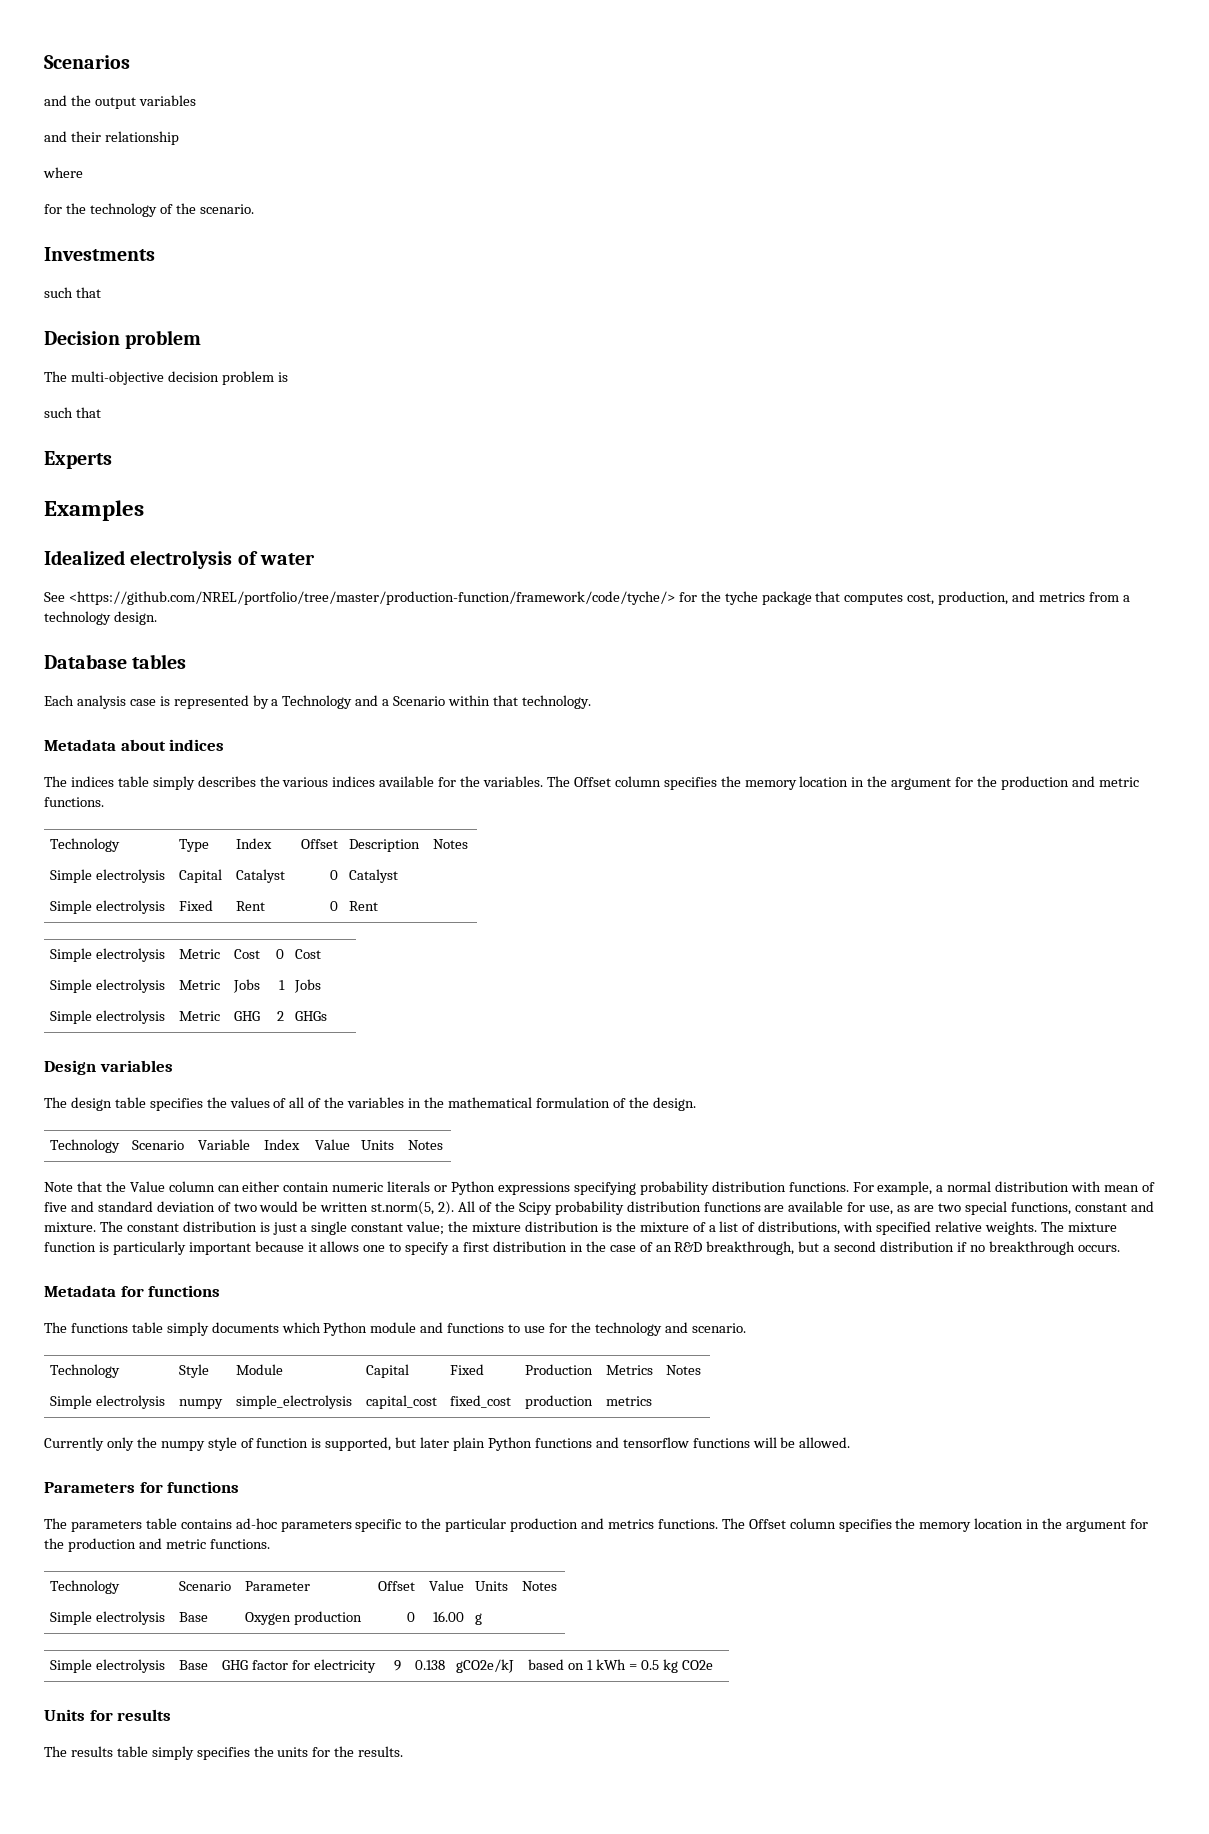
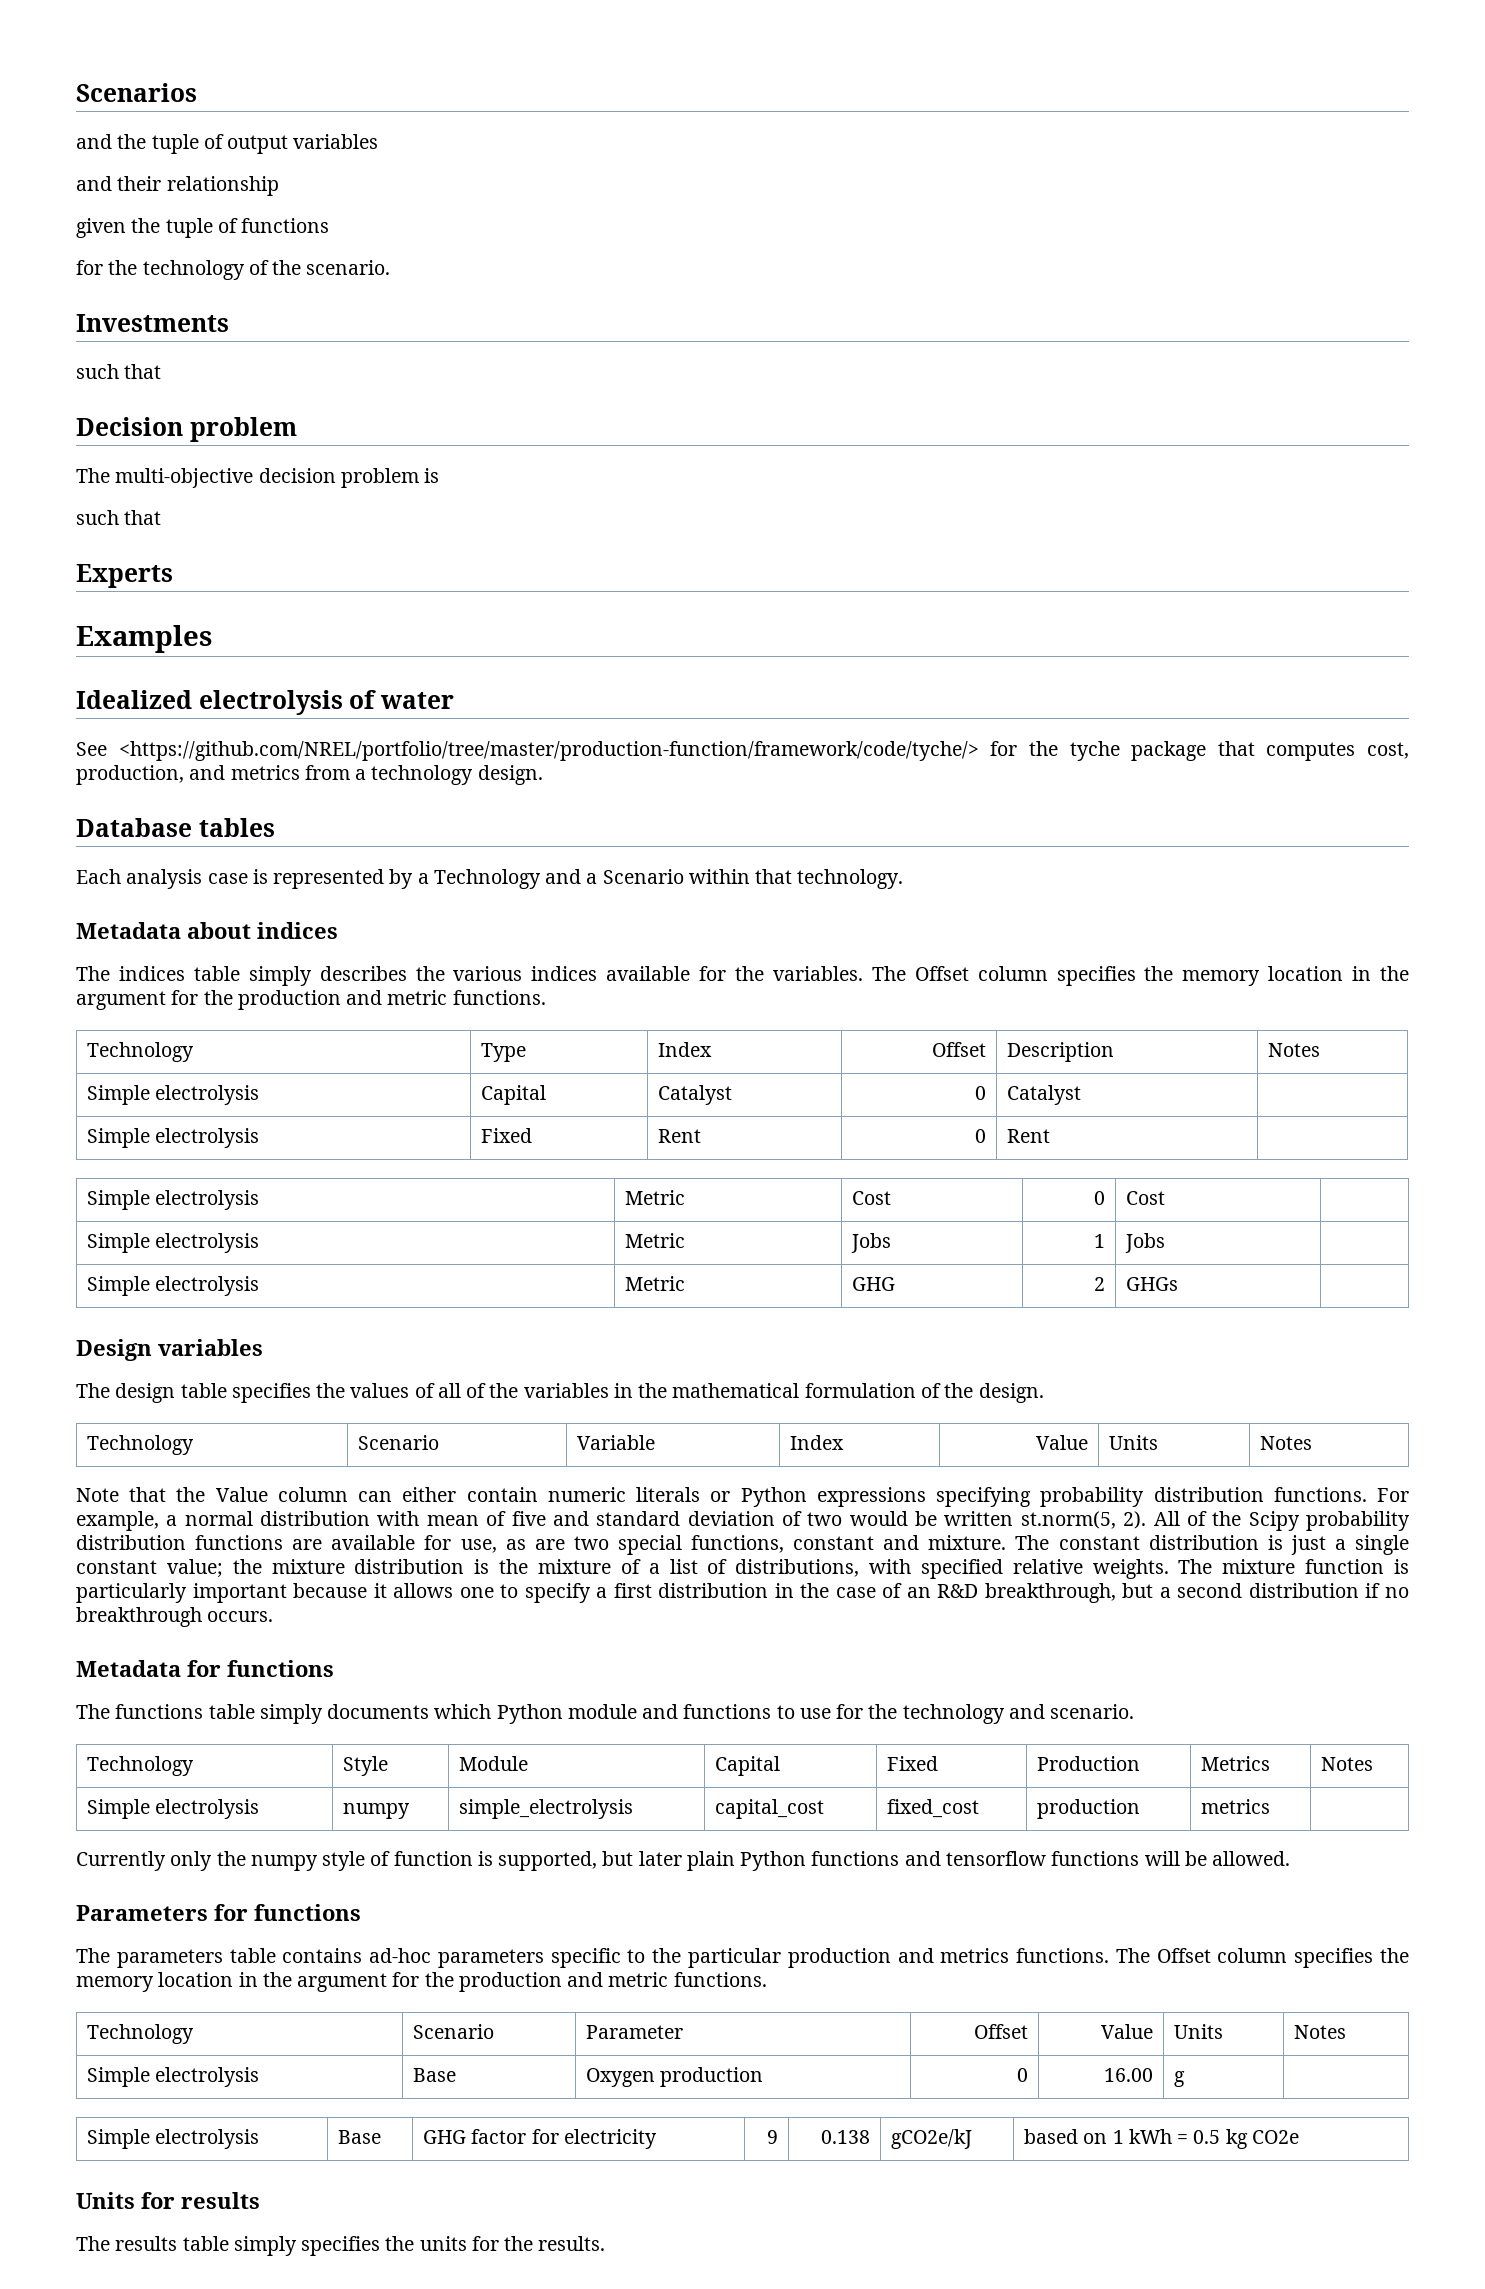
- and the output variables
+ and the tuple of output variables
- where
+ given the tuple of functions

